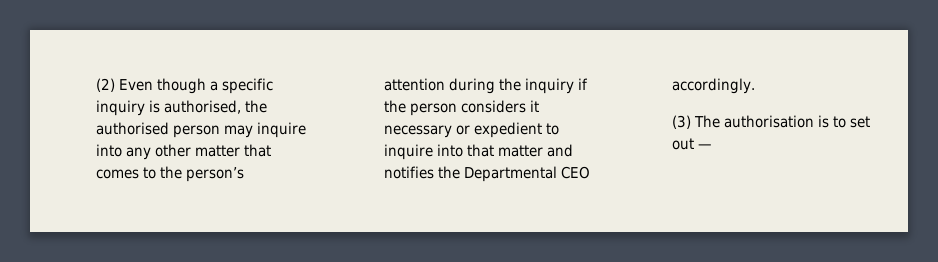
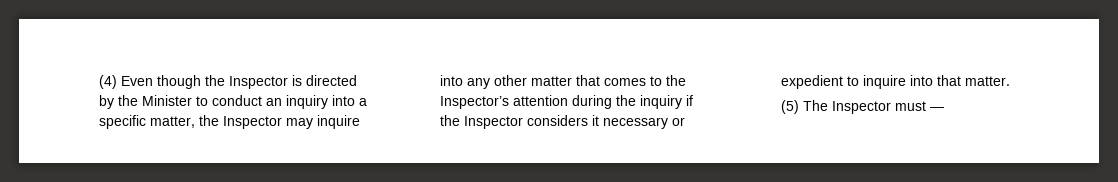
- (2) Even though a specific inquiry is authorised, the authorised person may inquire into any other matter that comes to the person’s attention during the inquiry if the person considers it necessary or expedient to inquire into that matter and notifies the Departmental CEO accordingly.
- (3) The authorisation is to set out —
+ (4) Even though the Inspector is directed by the Minister to conduct an inquiry into a specific matter, the Inspector may inquire into any other matter that comes to the Inspector’s attention during the inquiry if the Inspector considers it necessary or expedient to inquire into that matter.
+ (5) The Inspector must —

